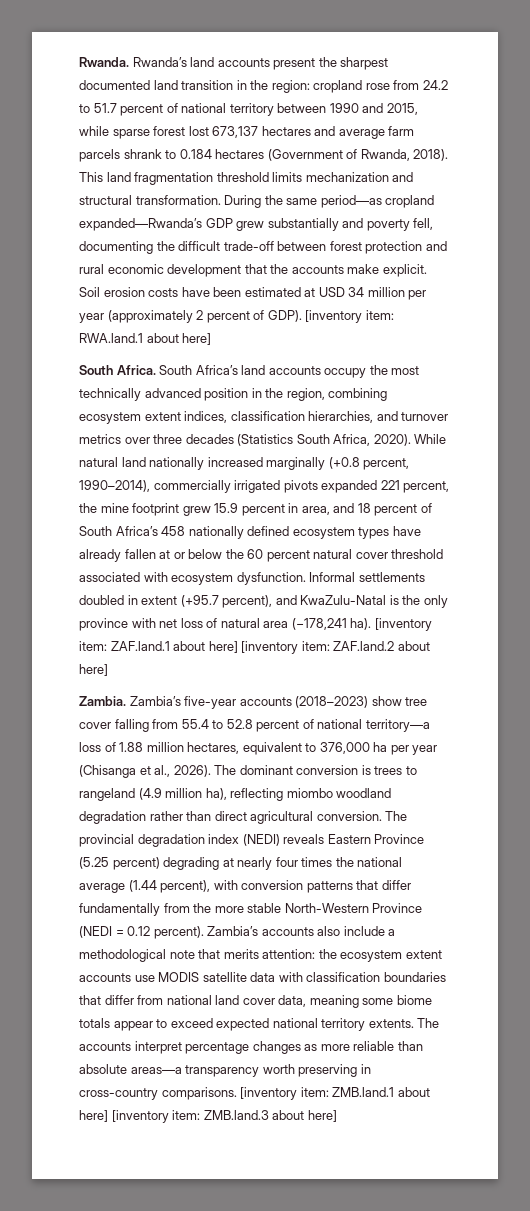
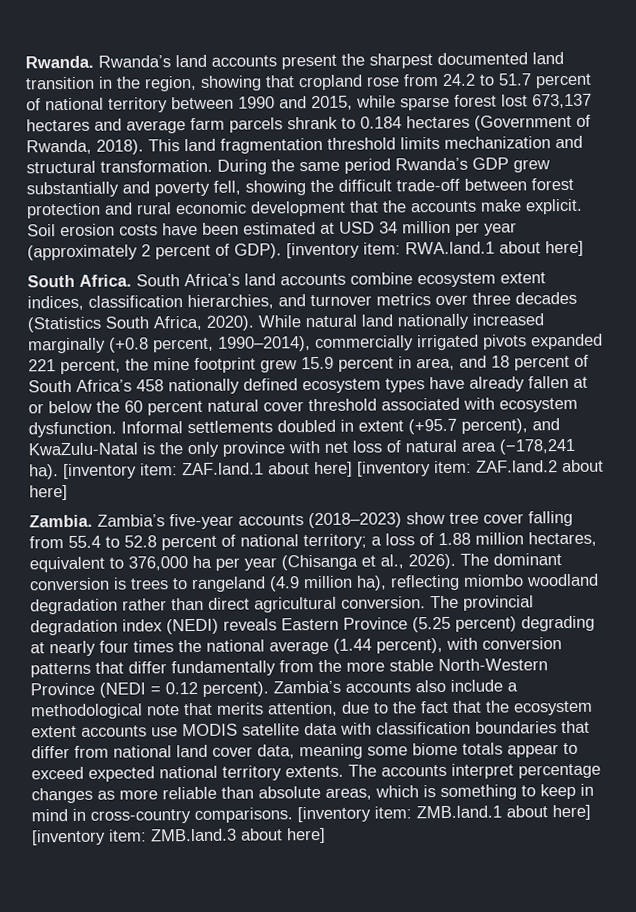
- Rwanda’s land accounts present the sharpest documented land transition in the region: cropland rose from 24.2 to 51.7 percent of national territory between 1990 and 2015, while sparse forest lost 673,137 hectares and average farm parcels shrank to 0.184 hectares (Government of Rwanda, 2018).
+ Rwanda’s land accounts present the sharpest documented land transition in the region, showing that cropland rose from 24.2 to 51.7 percent of national territory between 1990 and 2015, while sparse forest lost 673,137 hectares and average farm parcels shrank to 0.184 hectares (Government of Rwanda, 2018).
- During the same period—as cropland expanded—Rwanda’s GDP grew substantially and poverty fell, documenting the difficult trade-off between forest protection and rural economic development that the accounts make explicit.
+ During the same period Rwanda’s GDP grew substantially and poverty fell, showing the difficult trade-off between forest protection and rural economic development that the accounts make explicit.
- South Africa’s land accounts occupy the most technically advanced position in the region, combining ecosystem extent indices, classification hierarchies, and turnover metrics over three decades (Statistics South Africa, 2020).
+ South Africa’s land accounts combine ecosystem extent indices, classification hierarchies, and turnover metrics over three decades (Statistics South Africa, 2020).
- Zambia’s five-year accounts (2018–2023) show tree cover falling from 55.4 to 52.8 percent of national territory—a loss of 1.88 million hectares, equivalent to 376,000 ha per year (Chisanga et al., 2026).
+ Zambia’s five-year accounts (2018–2023) show tree cover falling from 55.4 to 52.8 percent of national territory; a loss of 1.88 million hectares, equivalent to 376,000 ha per year (Chisanga et al., 2026).
- Zambia’s accounts also include a methodological note that merits attention: the ecosystem extent accounts use MODIS satellite data with classification boundaries that differ from national land cover data, meaning some biome totals appear to exceed expected national territory extents.
+ Zambia’s accounts also include a methodological note that merits attention, due to the fact that the ecosystem extent accounts use MODIS satellite data with classification boundaries that differ from national land cover data, meaning some biome totals appear to exceed expected national territory extents.
- The accounts interpret percentage changes as more reliable than absolute areas—a transparency worth preserving in cross-country comparisons.
+ The accounts interpret percentage changes as more reliable than absolute areas, which is something to keep in mind in cross-country comparisons.

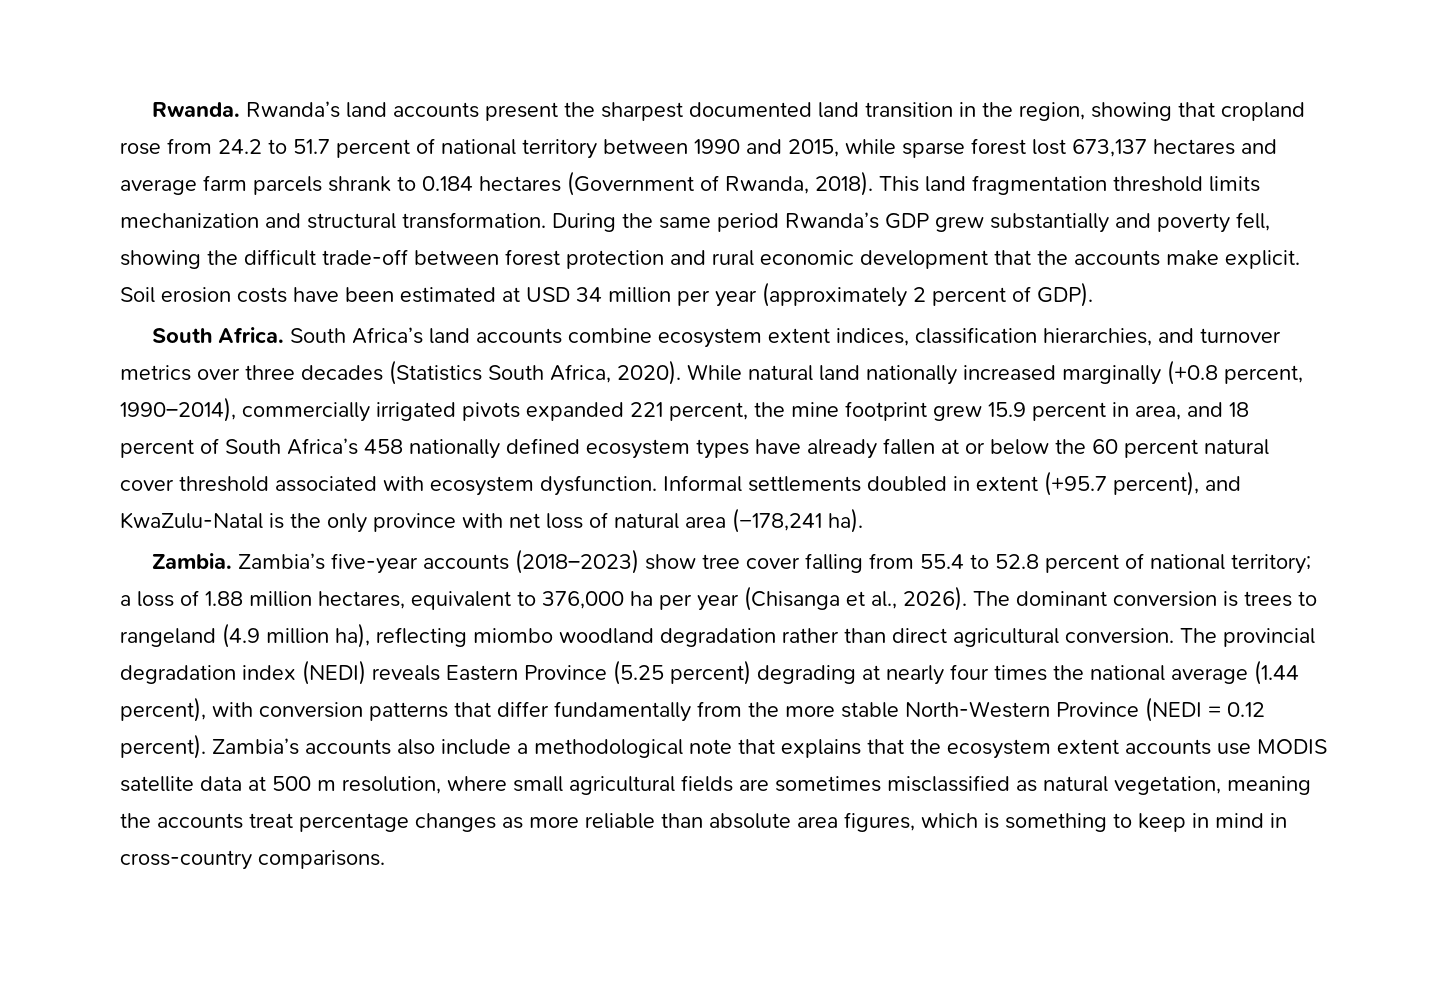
- [inventory item: RWA.land.1 about here]
- [inventory item: ZAF.land.1 about here] [inventory item: ZAF.land.2 about here]
- Zambia’s accounts also include a methodological note that merits attention, due to the fact that the ecosystem extent accounts use MODIS satellite data with classification boundaries that differ from national land cover data, meaning some biome totals appear to exceed expected national territory extents. The accounts interpret percentage changes as more reliable than absolute areas, which is something to keep in mind in cross-country comparisons. [inventory item: ZMB.land.1 about here] [inventory item: ZMB.land.3 about here]
+ Zambia’s accounts also include a methodological note that explains that the ecosystem extent accounts use MODIS satellite data at 500 m resolution, where small agricultural fields are sometimes misclassified as natural vegetation, meaning the accounts treat percentage changes as more reliable than absolute area figures, which is something to keep in mind in cross-country comparisons.

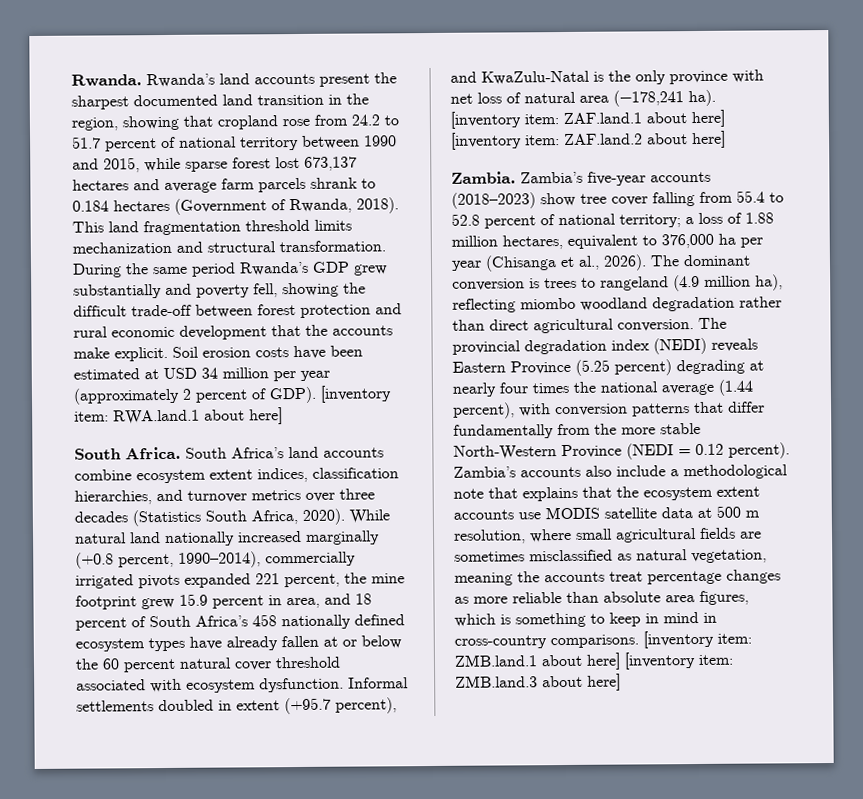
+ [inventory item: RWA.land.1 about here]
+ [inventory item: ZAF.land.1 about here] [inventory item: ZAF.land.2 about here]
+ [inventory item: ZMB.land.1 about here] [inventory item: ZMB.land.3 about here]

